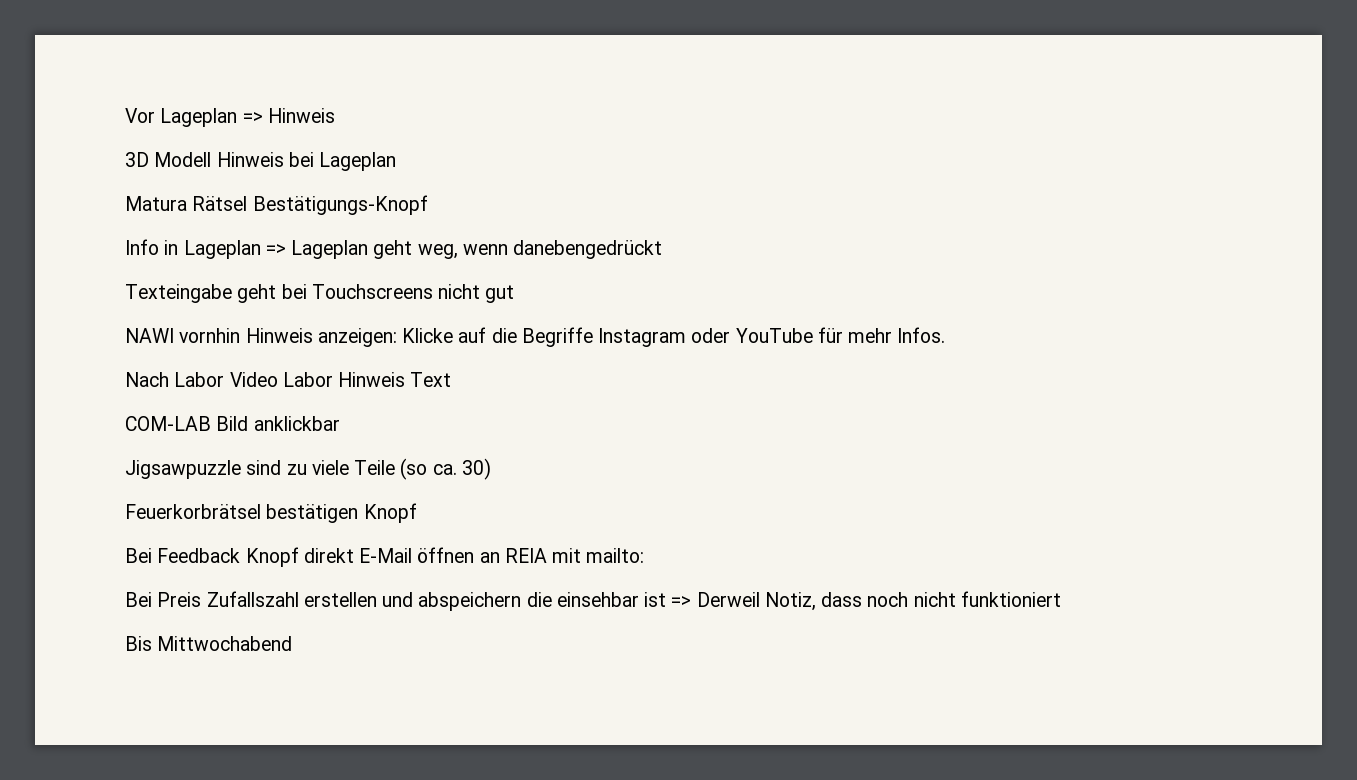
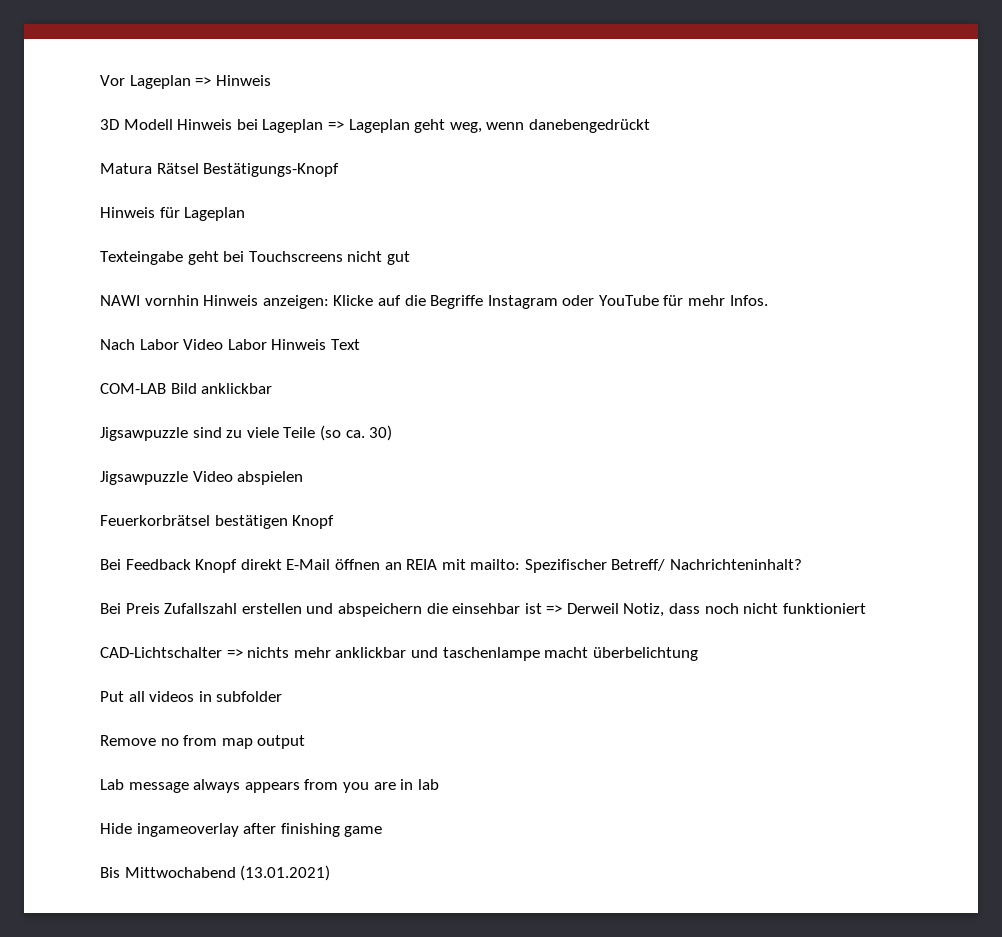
- 3D Modell Hinweis bei Lageplan
- Matura Rätsel Bestätigungs-Knopf
- Info in Lageplan => Lageplan geht weg, wenn danebengedrückt
+ 3D Modell Hinweis bei Lageplan => Lageplan geht weg, wenn danebengedrückt
+ Matura Rätsel Bestätigungs-Knopf
+ Hinweis für Lageplan
+ Jigsawpuzzle Video abspielen
- Bei Feedback Knopf direkt E-Mail öffnen an REIA mit mailto:
+ Bei Feedback Knopf direkt E-Mail öffnen an REIA mit mailto: Spezifischer Betreff/ Nachrichteninhalt?
+ CAD-Lichtschalter => nichts mehr anklickbar und taschenlampe macht überbelichtung
+ Put all videos in subfolder
+ Remove no from map output
+ Lab message always appears from you are in lab
+ Hide ingameoverlay after finishing game
- Bis Mittwochabend
+ Bis Mittwochabend (13.01.2021)

